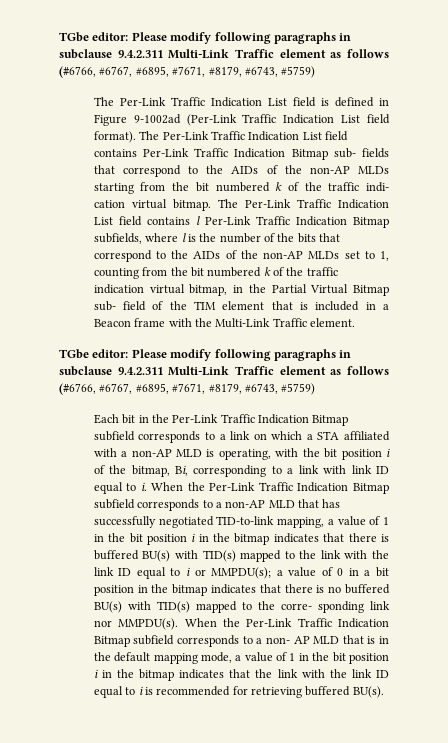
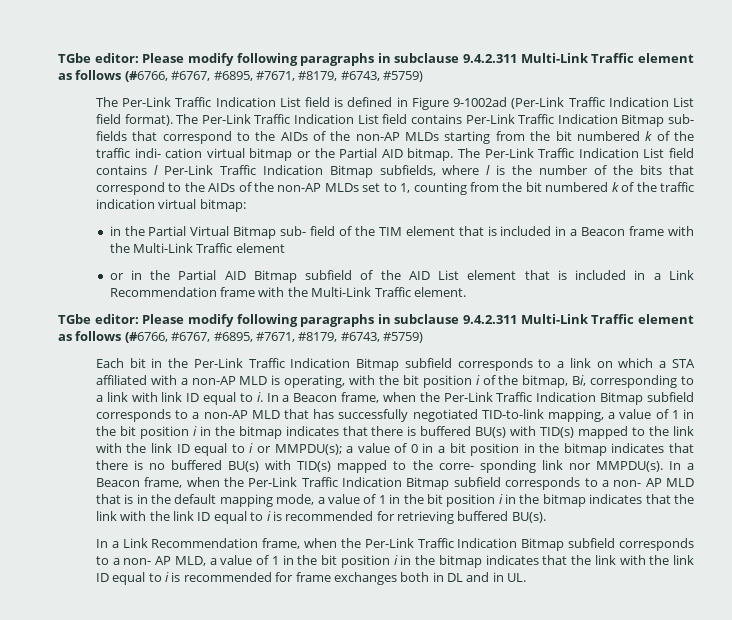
- The Per-Link Traffic Indication List field contains Per-Link Traffic Indication Bitmap sub- fields that correspond to the AIDs of the non-AP MLDs starting from the bit numbered k of the traffic indi- cation virtual bitmap.
+ The Per-Link Traffic Indication List field contains Per-Link Traffic Indication Bitmap sub- fields that correspond to the AIDs of the non-AP MLDs starting from the bit numbered k of the traffic indi- cation virtual bitmap or the Partial AID bitmap.
- The Per-Link Traffic Indication List field contains l Per-Link Traffic Indication Bitmap subfields, where l is the number of the bits that correspond to the AIDs of the non-AP MLDs set to 1, counting from the bit numbered k of the traffic indication virtual bitmap, in the Partial Virtual Bitmap sub- field of the TIM element that is included in a Beacon frame with the Multi-Link Traffic element.
+ The Per-Link Traffic Indication List field contains l Per-Link Traffic Indication Bitmap subfields, where l is the number of the bits that correspond to the AIDs of the non-AP MLDs set to 1, counting from the bit numbered k of the traffic indication virtual bitmap:
+ in the Partial Virtual Bitmap sub- field of the TIM element that is included in a Beacon frame with the Multi-Link Traffic element
+ or in the Partial AID Bitmap subfield of the AID List element that is included in a Link Recommendation frame with the Multi-Link Traffic element.
- When the Per-Link Traffic Indication Bitmap subfield corresponds to a non-AP MLD that has successfully negotiated TID-to-link mapping, a value of 1 in the bit position i in the bitmap indicates that there is buffered BU(s) with TID(s) mapped to the link with the link ID equal to i or MMPDU(s);
+ In a Beacon frame, when the Per-Link Traffic Indication Bitmap subfield corresponds to a non-AP MLD that has successfully negotiated TID-to-link mapping, a value of 1 in the bit position i in the bitmap indicates that there is buffered BU(s) with TID(s) mapped to the link with the link ID equal to i or MMPDU(s);
- When the Per-Link Traffic Indication Bitmap subfield corresponds to a non- AP MLD that is in the default mapping mode, a value of 1 in the bit position i in the bitmap indicates that the link with the link ID equal to i is recommended for retrieving buffered BU(s).
+ In a Beacon frame, when the Per-Link Traffic Indication Bitmap subfield corresponds to a non- AP MLD that is in the default mapping mode, a value of 1 in the bit position i in the bitmap indicates that the link with the link ID equal to i is recommended for retrieving buffered BU(s).
+ In a Link Recommendation frame, when the Per-Link Traffic Indication Bitmap subfield corresponds to a non- AP MLD, a value of 1 in the bit position i in the bitmap indicates that the link with the link ID equal to i is recommended for frame exchanges both in DL and in UL.

